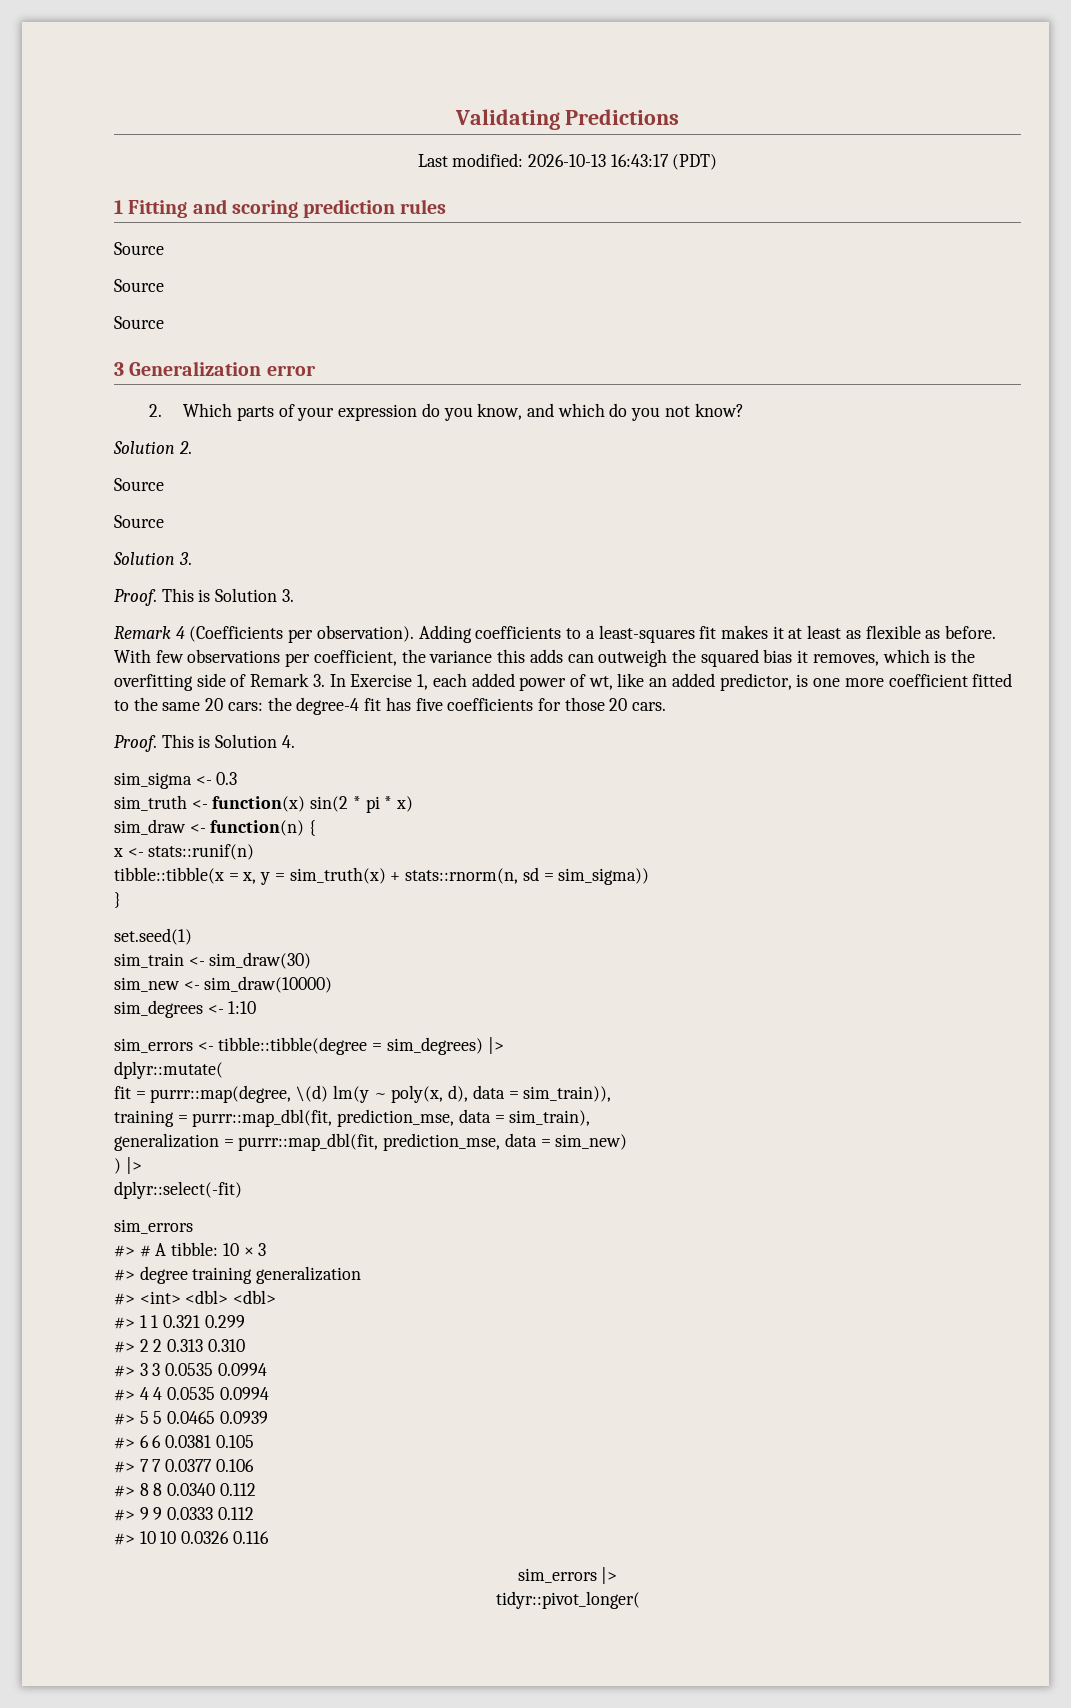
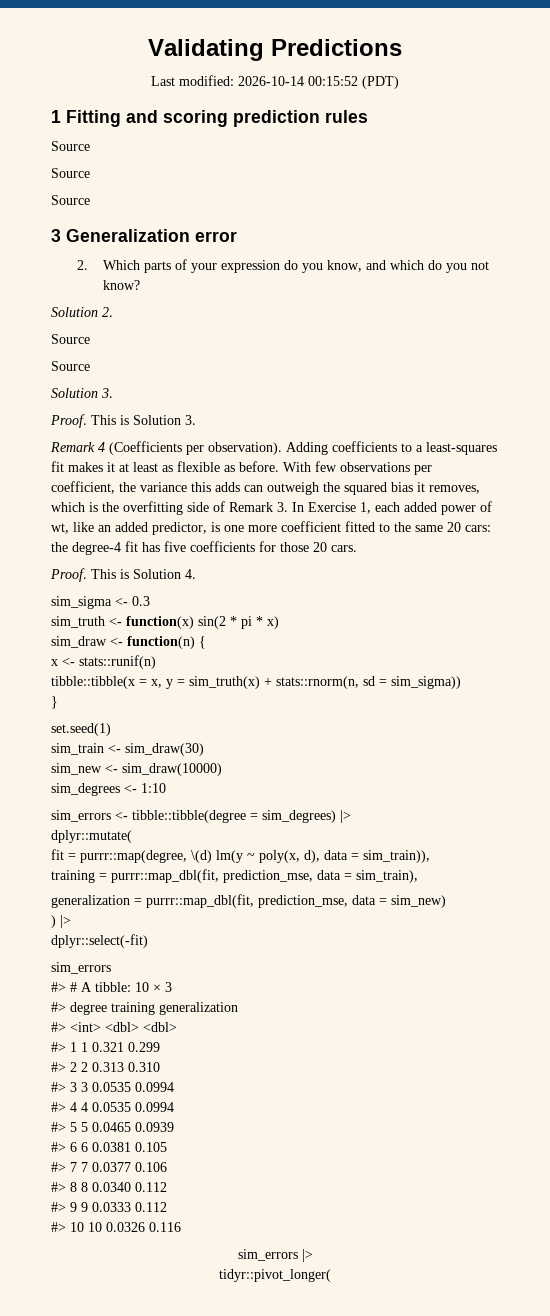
- Last modified: 2026-10-13 16:43:17 (PDT)
+ Last modified: 2026-10-14 00:15:52 (PDT)

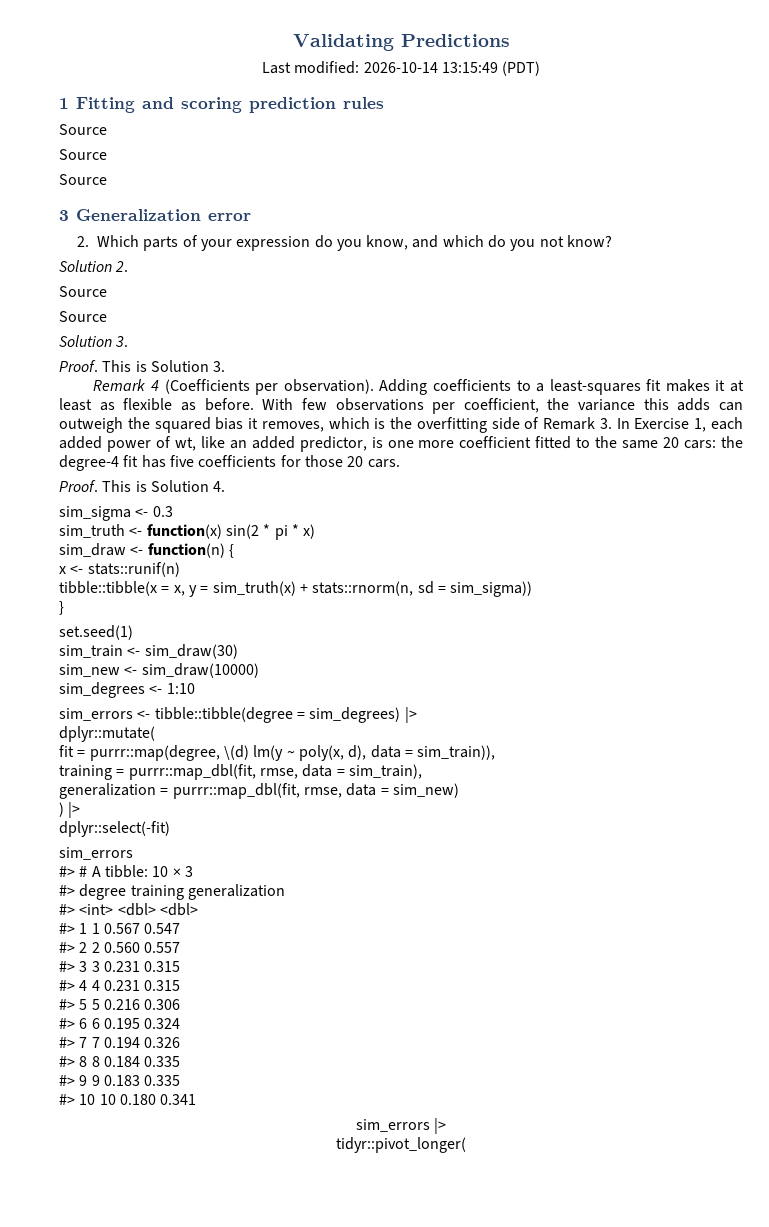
- Last modified: 2026-10-14 00:15:52 (PDT)
+ Last modified: 2026-10-14 13:15:49 (PDT)
- training = purrr::map_dbl(fit, prediction_mse, data = sim_train),
+ training = purrr::map_dbl(fit, rmse, data = sim_train),
- generalization = purrr::map_dbl(fit, prediction_mse, data = sim_new)
+ generalization = purrr::map_dbl(fit, rmse, data = sim_new)
- #> 1 1 0.321 0.299
+ #> 1 1 0.567 0.547
- #> 2 2 0.313 0.310
+ #> 2 2 0.560 0.557
- #> 3 3 0.0535 0.0994
+ #> 3 3 0.231 0.315
- #> 4 4 0.0535 0.0994
+ #> 4 4 0.231 0.315
- #> 5 5 0.0465 0.0939
+ #> 5 5 0.216 0.306
- #> 6 6 0.0381 0.105
+ #> 6 6 0.195 0.324
- #> 7 7 0.0377 0.106
+ #> 7 7 0.194 0.326
- #> 8 8 0.0340 0.112
+ #> 8 8 0.184 0.335
- #> 9 9 0.0333 0.112
+ #> 9 9 0.183 0.335
- #> 10 10 0.0326 0.116
+ #> 10 10 0.180 0.341

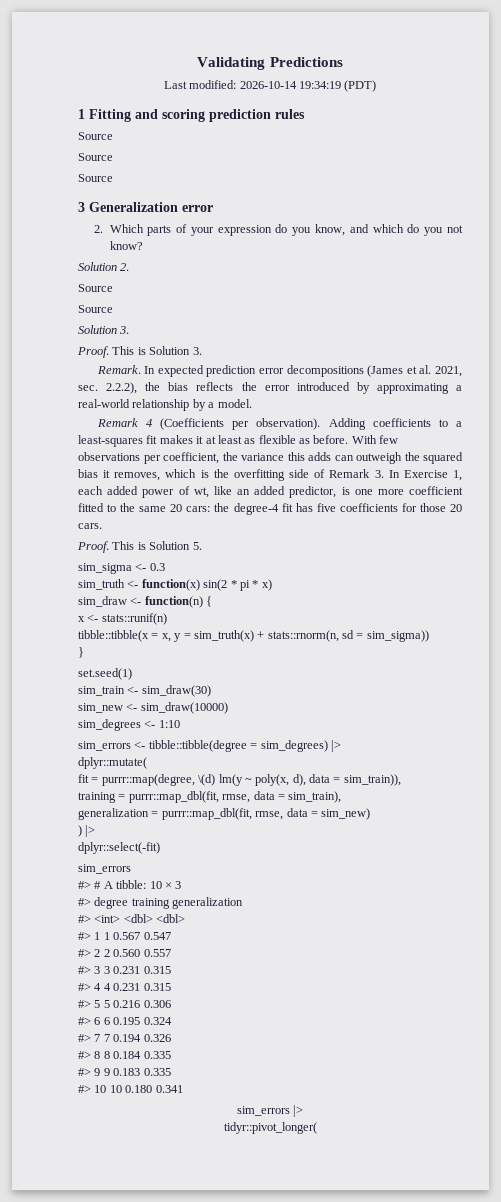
- Last modified: 2026-10-14 13:15:49 (PDT)
+ Last modified: 2026-10-14 19:34:19 (PDT)
+ Remark. In expected prediction error decompositions (James et al. 2021, sec. 2.2.2), the bias reflects the error introduced by approximating a real-world relationship by a model.
- This is Solution 4.
+ This is Solution 5.

